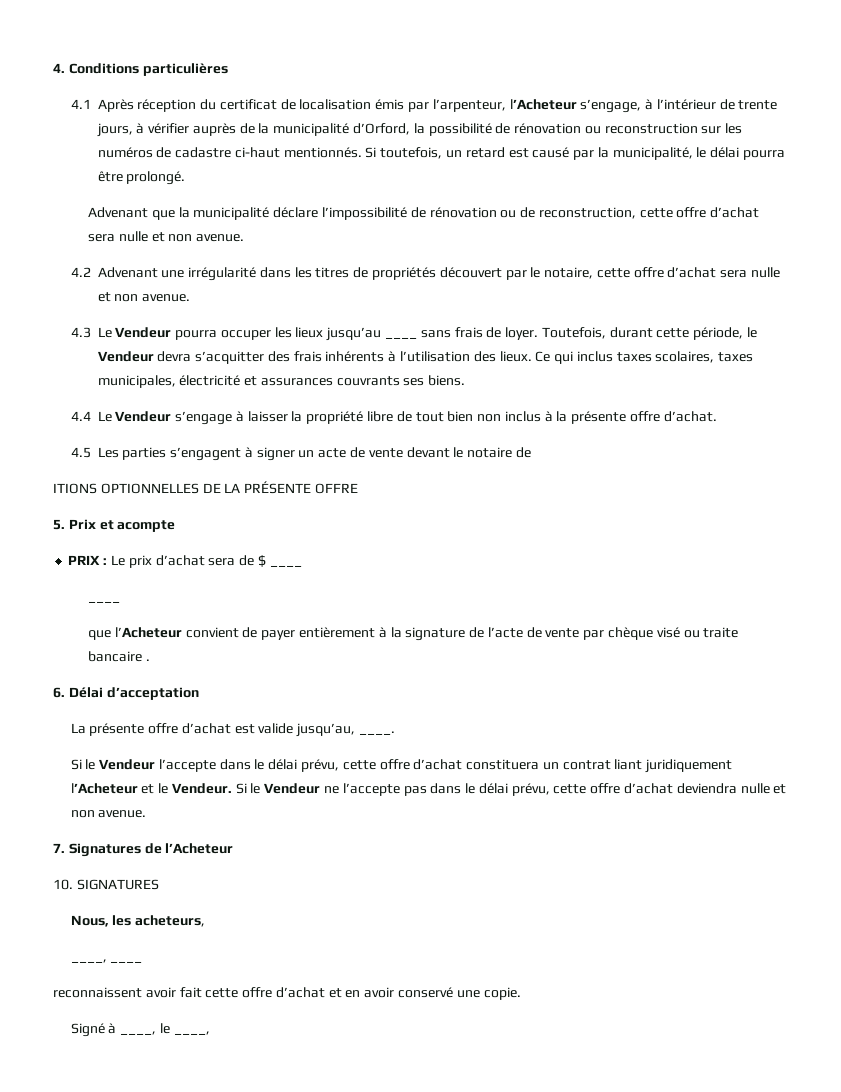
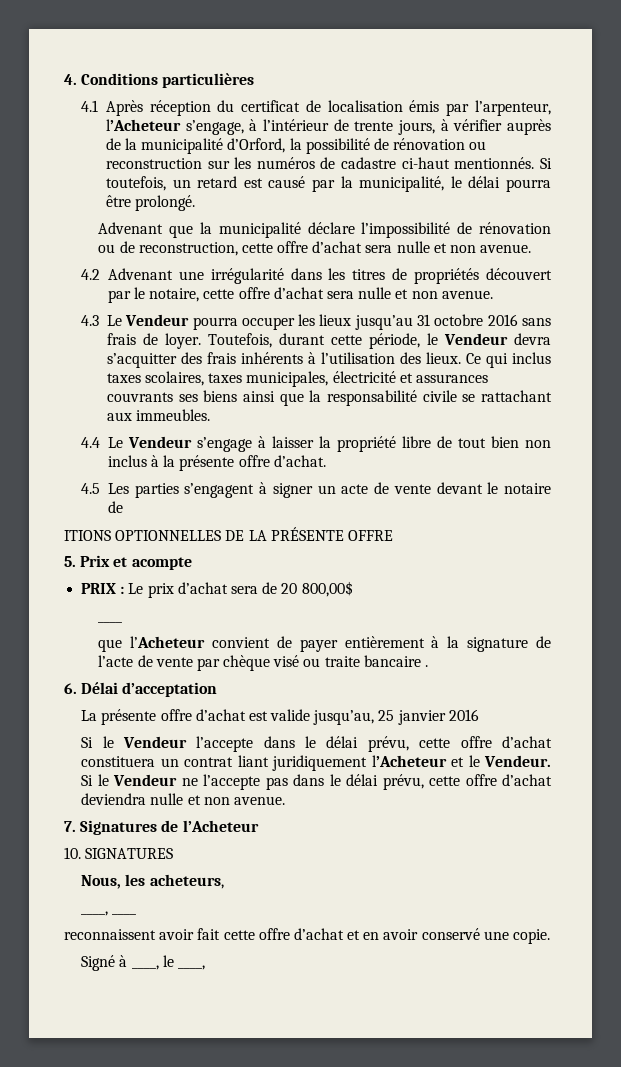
- 4.3 Le Vendeur pourra occuper les lieux jusqu’au ____ sans frais de loyer.
+ 4.3 Le Vendeur pourra occuper les lieux jusqu’au 31 octobre 2016 sans frais de loyer.
- Ce qui inclus taxes scolaires, taxes municipales, électricité et assurances couvrants ses biens.
+ Ce qui inclus taxes scolaires, taxes municipales, électricité et assurances couvrants ses biens ainsi que la responsabilité civile se rattachant aux immeubles.
- PRIX : Le prix d’achat sera de $ ____
+ PRIX : Le prix d’achat sera de 20 800,00$
- La présente offre d’achat est valide jusqu’au, ____.
+ La présente offre d’achat est valide jusqu’au, 25 janvier 2016

